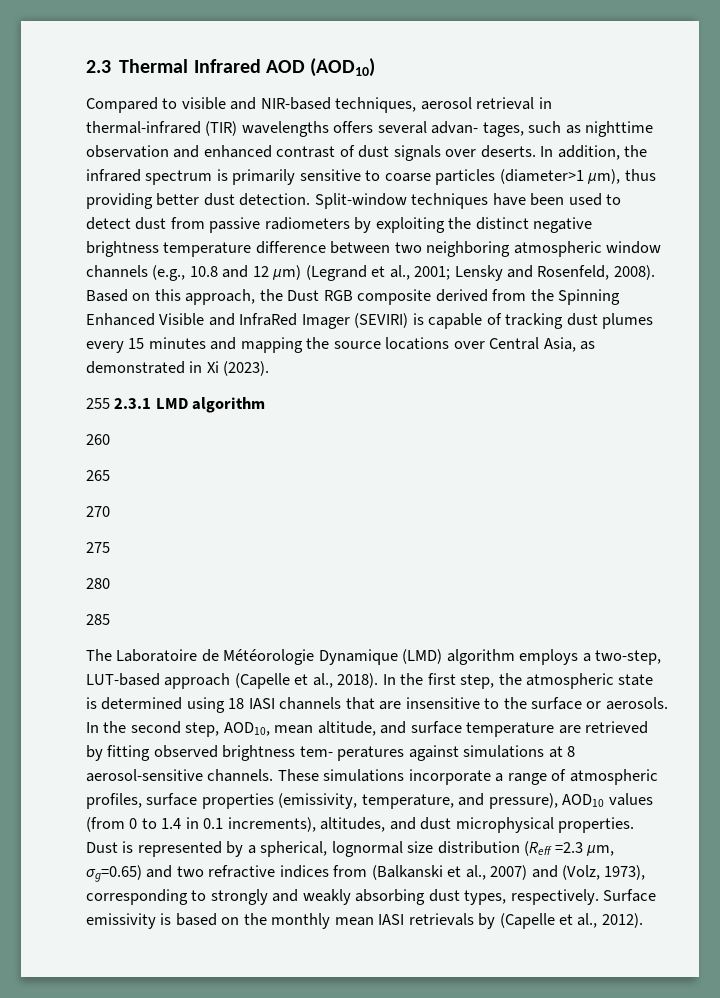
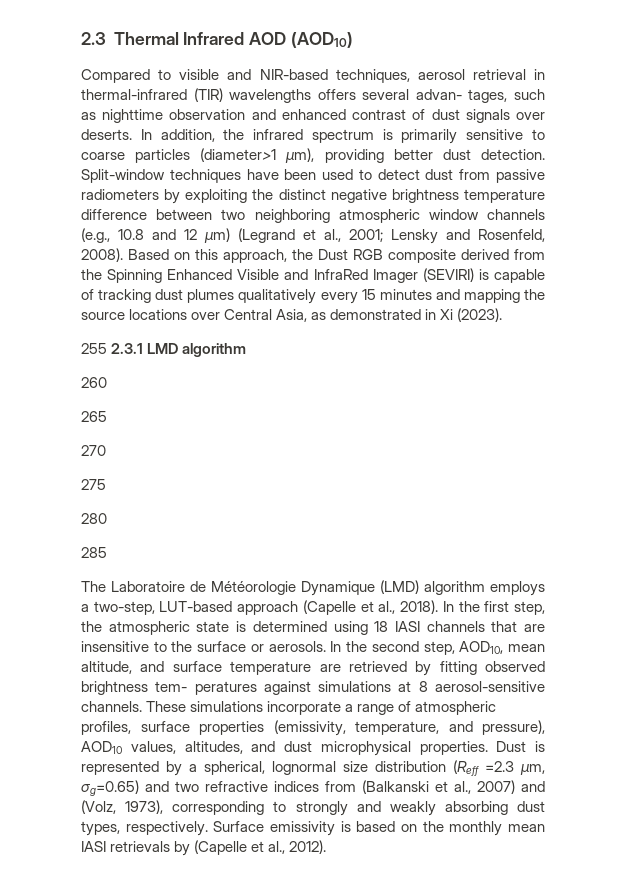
- In addition, the infrared spectrum is primarily sensitive to coarse particles (diameter>1 µm), thus providing better dust detection.
+ In addition, the infrared spectrum is primarily sensitive to coarse particles (diameter>1 µm), providing better dust detection.
- Based on this approach, the Dust RGB composite derived from the Spinning Enhanced Visible and InfraRed Imager (SEVIRI) is capable of tracking dust plumes every 15 minutes and mapping the source locations over Central Asia, as demonstrated in Xi (2023).
+ Based on this approach, the Dust RGB composite derived from the Spinning Enhanced Visible and InfraRed Imager (SEVIRI) is capable of tracking dust plumes qualitatively every 15 minutes and mapping the source locations over Central Asia, as demonstrated in Xi (2023).
- These simulations incorporate a range of atmospheric profiles, surface properties (emissivity, temperature, and pressure), AOD10 values (from 0 to 1.4 in 0.1 increments), altitudes, and dust microphysical properties.
+ These simulations incorporate a range of atmospheric profiles, surface properties (emissivity, temperature, and pressure), AOD10 values, altitudes, and dust microphysical properties.

